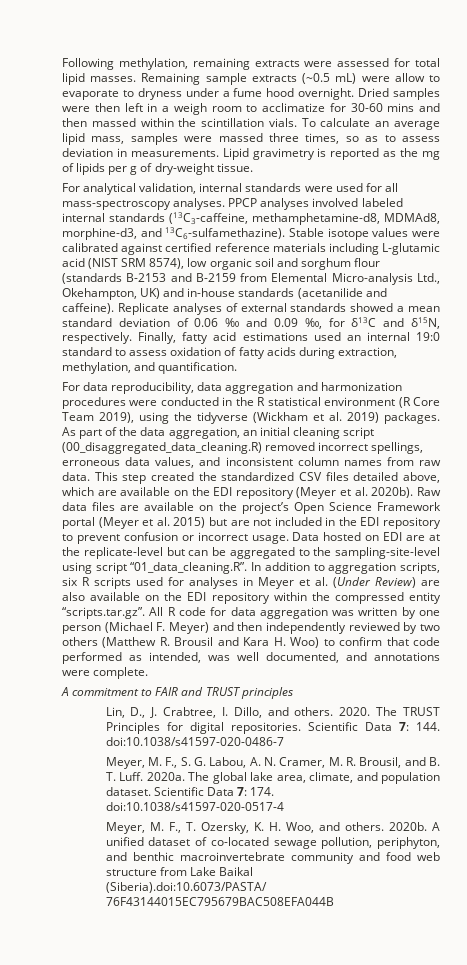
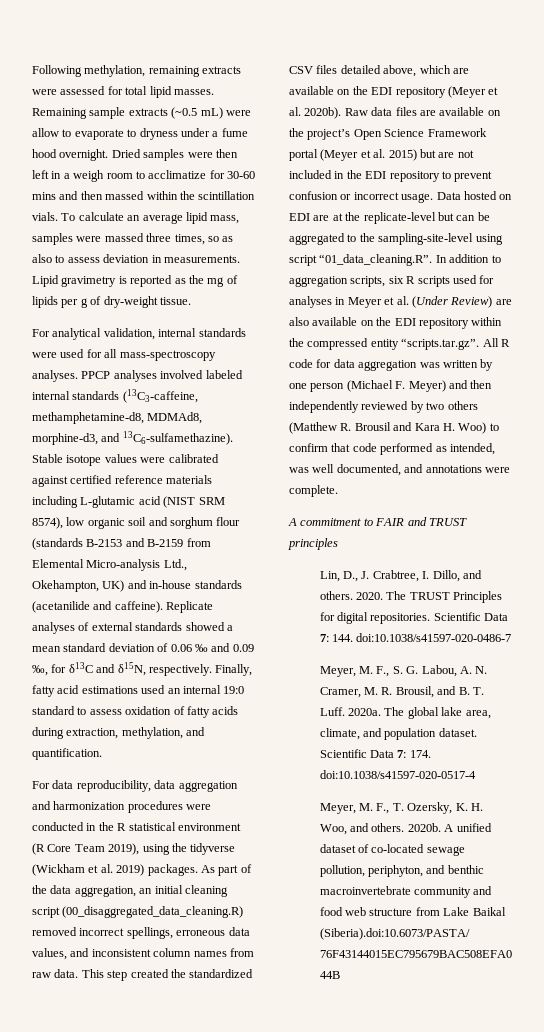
- To calculate an average lipid mass, samples were massed three times, so as to assess deviation in measurements.
+ To calculate an average lipid mass, samples were massed three times, so as also to assess deviation in measurements.

